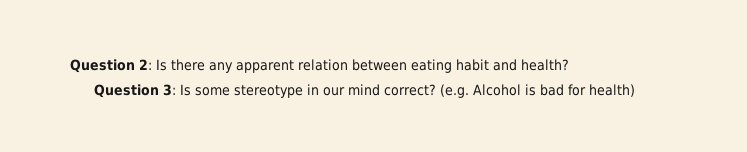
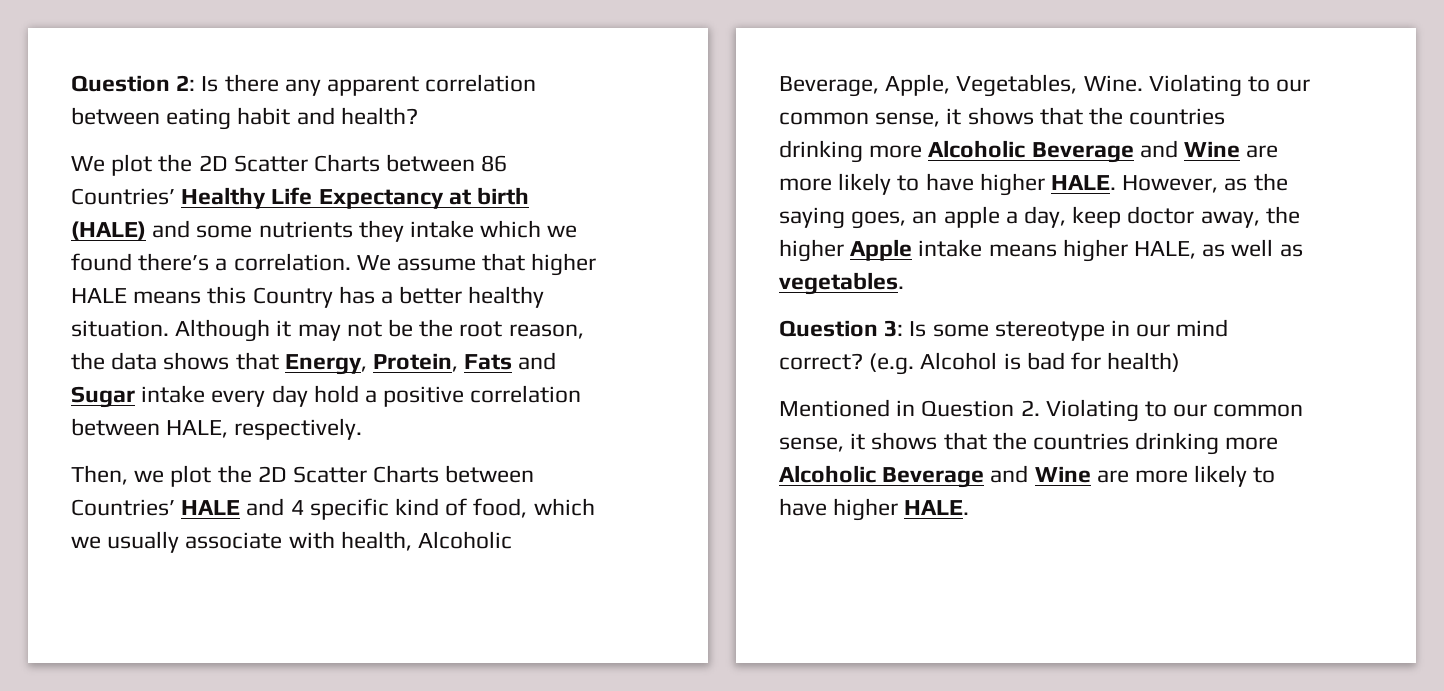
- Question 2: Is there any apparent relation between eating habit and health?
+ Question 2: Is there any apparent correlation between eating habit and health?
+ We plot the 2D Scatter Charts between 86 Countries’ Healthy Life Expectancy at birth (HALE) and some nutrients they intake which we found there’s a correlation. We assume that higher HALE means this Country has a better healthy situation. Although it may not be the root reason, the data shows that Energy, Protein, Fats and Sugar intake every day hold a positive correlation between HALE, respectively.
+ Then, we plot the 2D Scatter Charts between Countries’ HALE and 4 specific kind of food, which we usually associate with health, Alcoholic Beverage, Apple, Vegetables, Wine. Violating to our common sense, it shows that the countries drinking more Alcoholic Beverage and Wine are more likely to have higher HALE. However, as the saying goes, an apple a day, keep doctor away, the higher Apple intake means higher HALE, as well as vegetables.
+ Mentioned in Question 2. Violating to our common sense, it shows that the countries drinking more Alcoholic Beverage and Wine are more likely to have higher HALE.

